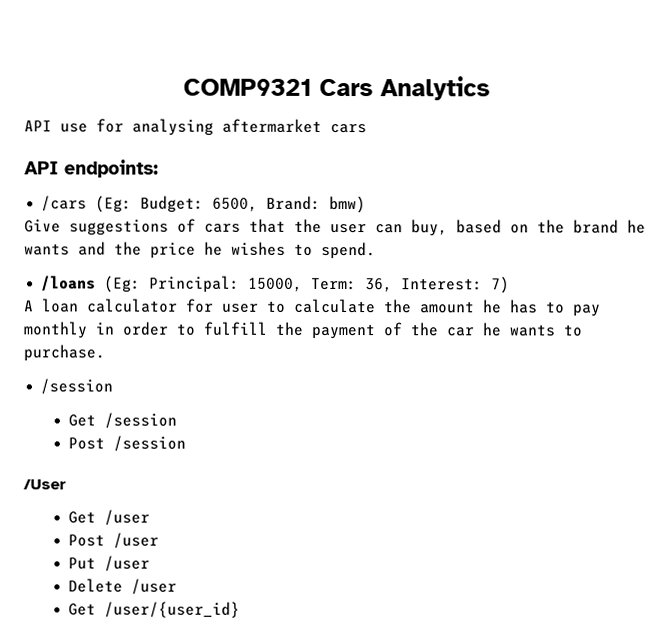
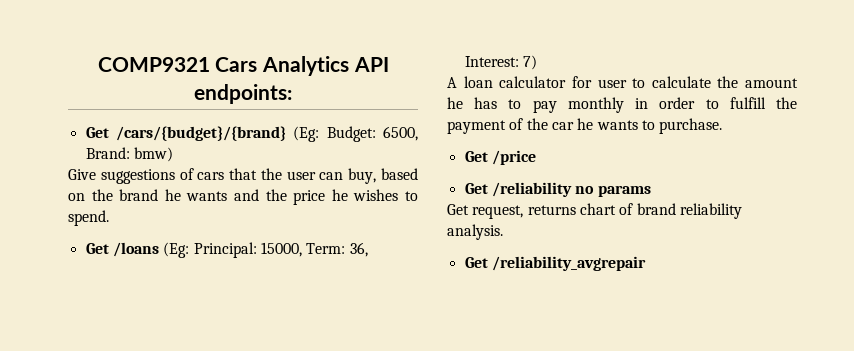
- COMP9321 Cars Analytics
- API use for analysing aftermarket cars
- API endpoints:
+ COMP9321 Cars Analytics API endpoints:
- /cars (Eg: Budget: 6500, Brand: bmw)
+ Get /cars/{budget}/{brand} (Eg: Budget: 6500, Brand: bmw)
- /loans (Eg: Principal: 15000, Term: 36, Interest: 7)
+ Get /loans (Eg: Principal: 15000, Term: 36, Interest: 7)
  A loan calculator for user to calculate the amount he has to pay monthly in order to fulfill the payment of the car he wants to purchase.
- /session
- Get /session
- Post /session
- /User
- Get /user
- Post /user
- Put /user
- Delete /user
- Get /user/{user_id}
+ Get /price
+ Get /reliability no params
+ Get request, returns chart of brand reliability analysis.
+ Get /reliability_avgrepair

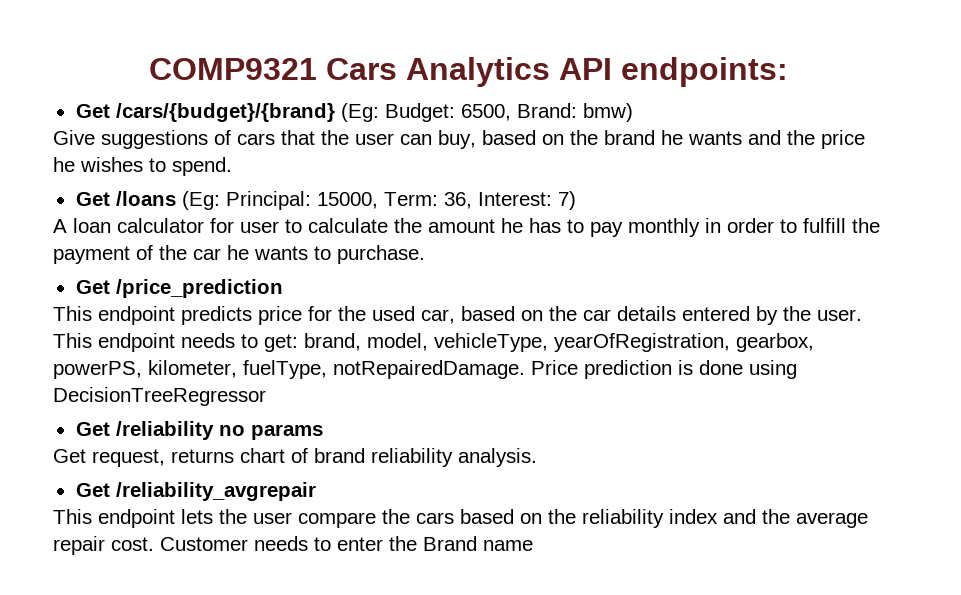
- Get /price
+ Get /price_prediction
+ This endpoint predicts price for the used car, based on the car details entered by the user. This endpoint needs to get: brand, model, vehicleType, yearOfRegistration, gearbox, powerPS, kilometer, fuelType, notRepairedDamage. Price prediction is done using DecisionTreeRegressor
+ This endpoint lets the user compare the cars based on the reliability index and the average repair cost. Customer needs to enter the Brand name

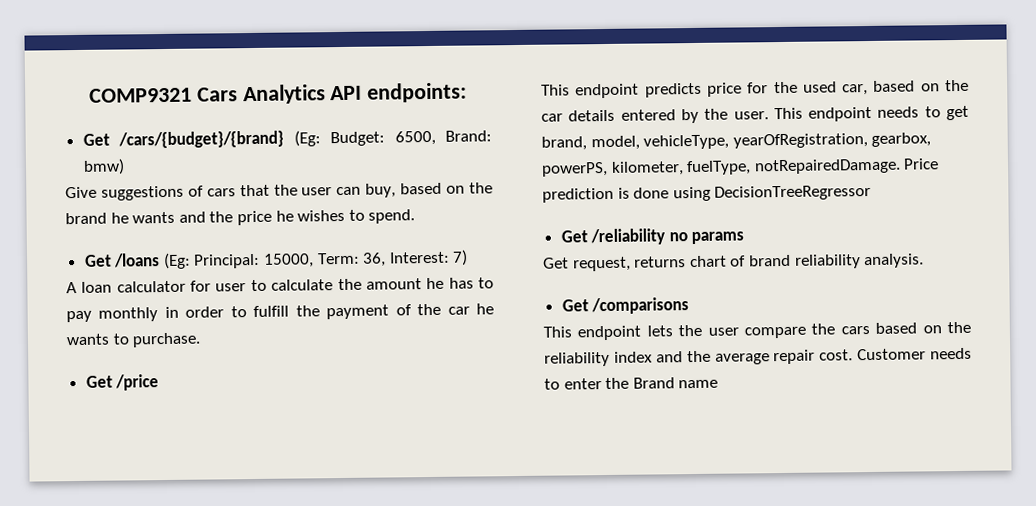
- Get /price_prediction
+ Get /price
- This endpoint needs to get: brand, model, vehicleType, yearOfRegistration, gearbox, powerPS, kilometer, fuelType, notRepairedDamage.
+ This endpoint needs to get brand, model, vehicleType, yearOfRegistration, gearbox, powerPS, kilometer, fuelType, notRepairedDamage.
- Get /reliability_avgrepair
+ Get /comparisons

